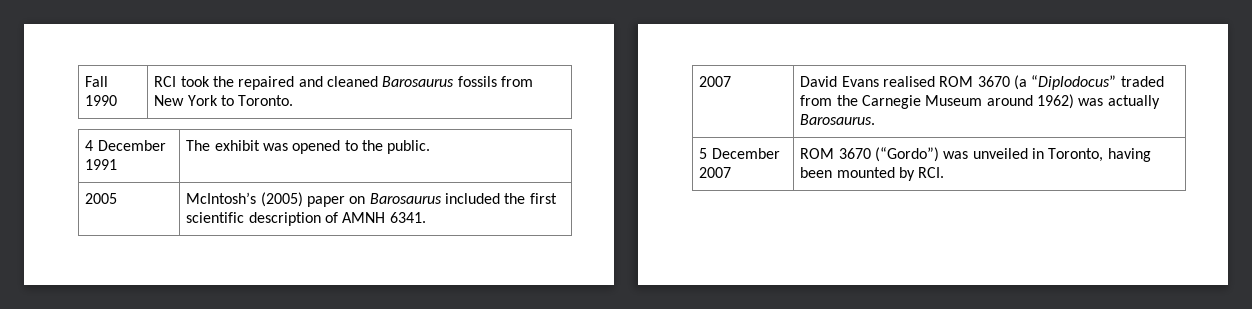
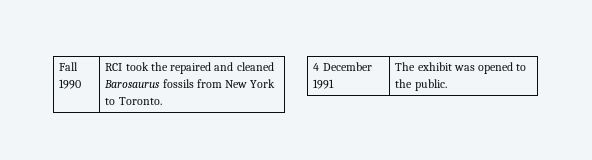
- 2005 | McIntosh’s (2005) paper on Barosaurus included the first scientific description of AMNH 6341.
- 2007 | David Evans realised ROM 3670 (a “Diplodocus” traded from the Carnegie Museum around 1962) was actually Barosaurus.
- 5 December 2007 | ROM 3670 (“Gordo”) was unveiled in Toronto, having been mounted by RCI.

